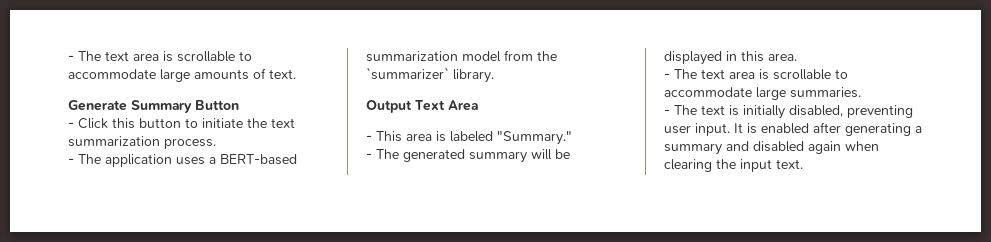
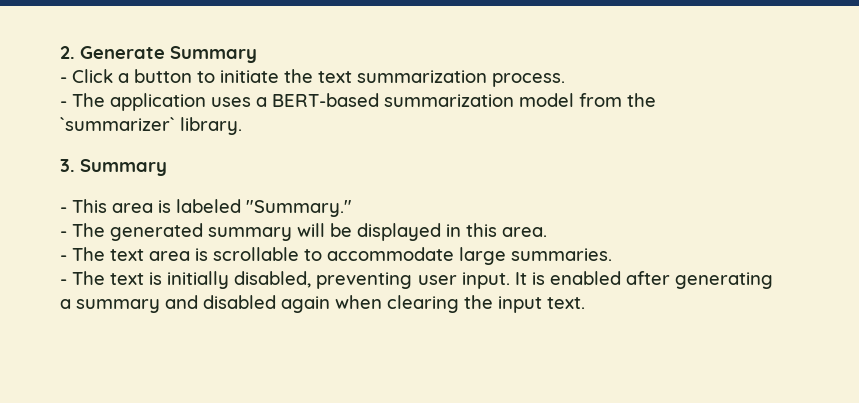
- - The text area is scrollable to accommodate large amounts of text.
- Generate Summary Button
+ 2. Generate Summary
- - Click this button to initiate the text summarization process.
+ - Click a button to initiate the text summarization process.
- Output Text Area
+ 3. Summary

